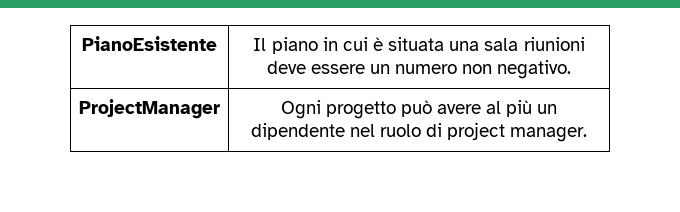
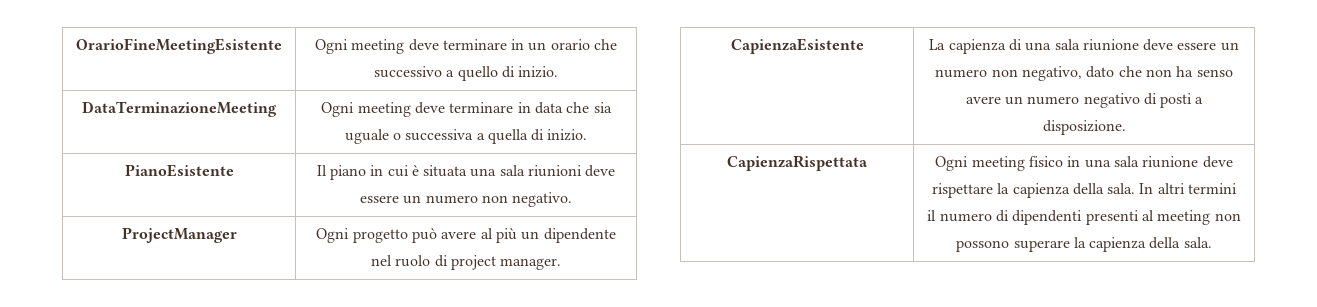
+ OrarioFineMeetingEsistente | Ogni meeting deve terminare in un orario che successivo a quello di inizio.
+ DataTerminazioneMeeting | Ogni meeting deve terminare in data che sia uguale o successiva a quella di inizio.
+ CapienzaEsistente | La capienza di una sala riunione deve essere un numero non negativo, dato che non ha senso avere un numero negativo di posti a disposizione.
+ CapienzaRispettata | Ogni meeting fisico in una sala riunione deve rispettare la capienza della sala. In altri termini il numero di dipendenti presenti al meeting non possono superare la capienza della sala.

